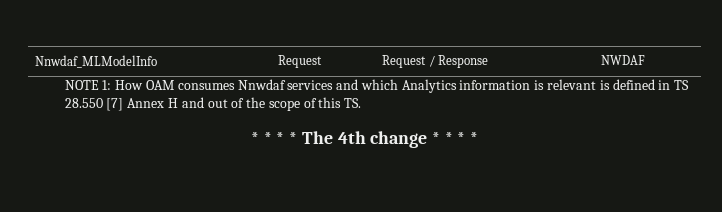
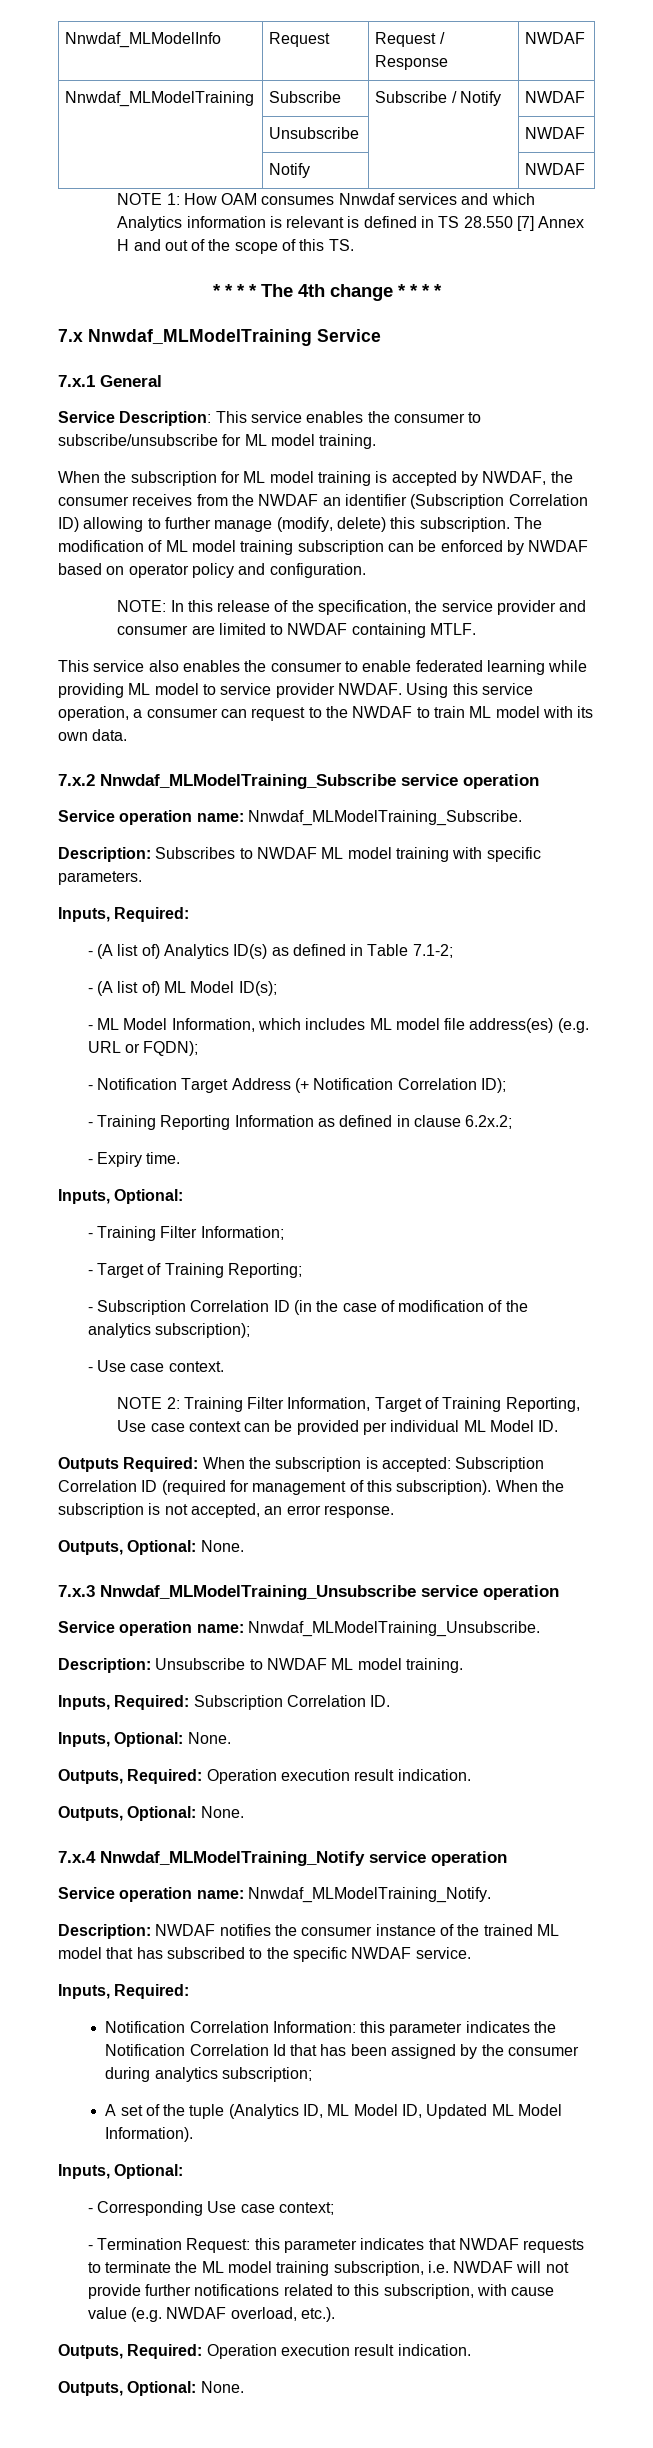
+ Nnwdaf_MLModelTraining | Subscribe | Subscribe / Notify | NWDAF
+ | Unsubscribe | | NWDAF
+ | Notify | | NWDAF
+ 7.x Nnwdaf_MLModelTraining Service
+ 7.x.1 General
+ Service Description: This service enables the consumer to subscribe/unsubscribe for ML model training.
+ When the subscription for ML model training is accepted by NWDAF, the consumer receives from the NWDAF an identifier (Subscription Correlation ID) allowing to further manage (modify, delete) this subscription. The modification of ML model training subscription can be enforced by NWDAF based on operator policy and configuration.
+ NOTE: In this release of the specification, the service provider and consumer are limited to NWDAF containing MTLF.
+ This service also enables the consumer to enable federated learning while providing ML model to service provider NWDAF. Using this service operation, a consumer can request to the NWDAF to train ML model with its own data.
+ 7.x.2 Nnwdaf_MLModelTraining_Subscribe service operation
+ Service operation name: Nnwdaf_MLModelTraining_Subscribe.
+ Description: Subscribes to NWDAF ML model training with specific parameters.
+ Inputs, Required:
+ - (A list of) Analytics ID(s) as defined in Table 7.1-2;
+ - (A list of) ML Model ID(s);
+ - ML Model Information, which includes ML model file address(es) (e.g. URL or FQDN);
+ - Notification Target Address (+ Notification Correlation ID);
+ - Training Reporting Information as defined in clause 6.2x.2;
+ - Expiry time.
+ Inputs, Optional:
+ - Training Filter Information;
+ - Target of Training Reporting;
+ - Subscription Correlation ID (in the case of modification of the analytics subscription);
+ - Use case context.
+ NOTE 2: Training Filter Information, Target of Training Reporting, Use case context can be provided per individual ML Model ID.
+ Outputs Required: When the subscription is accepted: Subscription Correlation ID (required for management of this subscription). When the subscription is not accepted, an error response.
+ Outputs, Optional: None.
+ 7.x.3 Nnwdaf_MLModelTraining_Unsubscribe service operation
+ Service operation name: Nnwdaf_MLModelTraining_Unsubscribe.
+ Description: Unsubscribe to NWDAF ML model training.
+ Inputs, Required: Subscription Correlation ID.
+ Inputs, Optional: None.
+ Outputs, Required: Operation execution result indication.
+ Outputs, Optional: None.
+ 7.x.4 Nnwdaf_MLModelTraining_Notify service operation
+ Service operation name: Nnwdaf_MLModelTraining_Notify.
+ Description: NWDAF notifies the consumer instance of the trained ML model that has subscribed to the specific NWDAF service.
+ Inputs, Required:
+ Notification Correlation Information: this parameter indicates the Notification Correlation Id that has been assigned by the consumer during analytics subscription;
+ A set of the tuple (Analytics ID, ML Model ID, Updated ML Model Information).
+ Inputs, Optional:
+ - Corresponding Use case context;
+ - Termination Request: this parameter indicates that NWDAF requests to terminate the ML model training subscription, i.e. NWDAF will not provide further notifications related to this subscription, with cause value (e.g. NWDAF overload, etc.).
+ Outputs, Required: Operation execution result indication.
+ Outputs, Optional: None.

